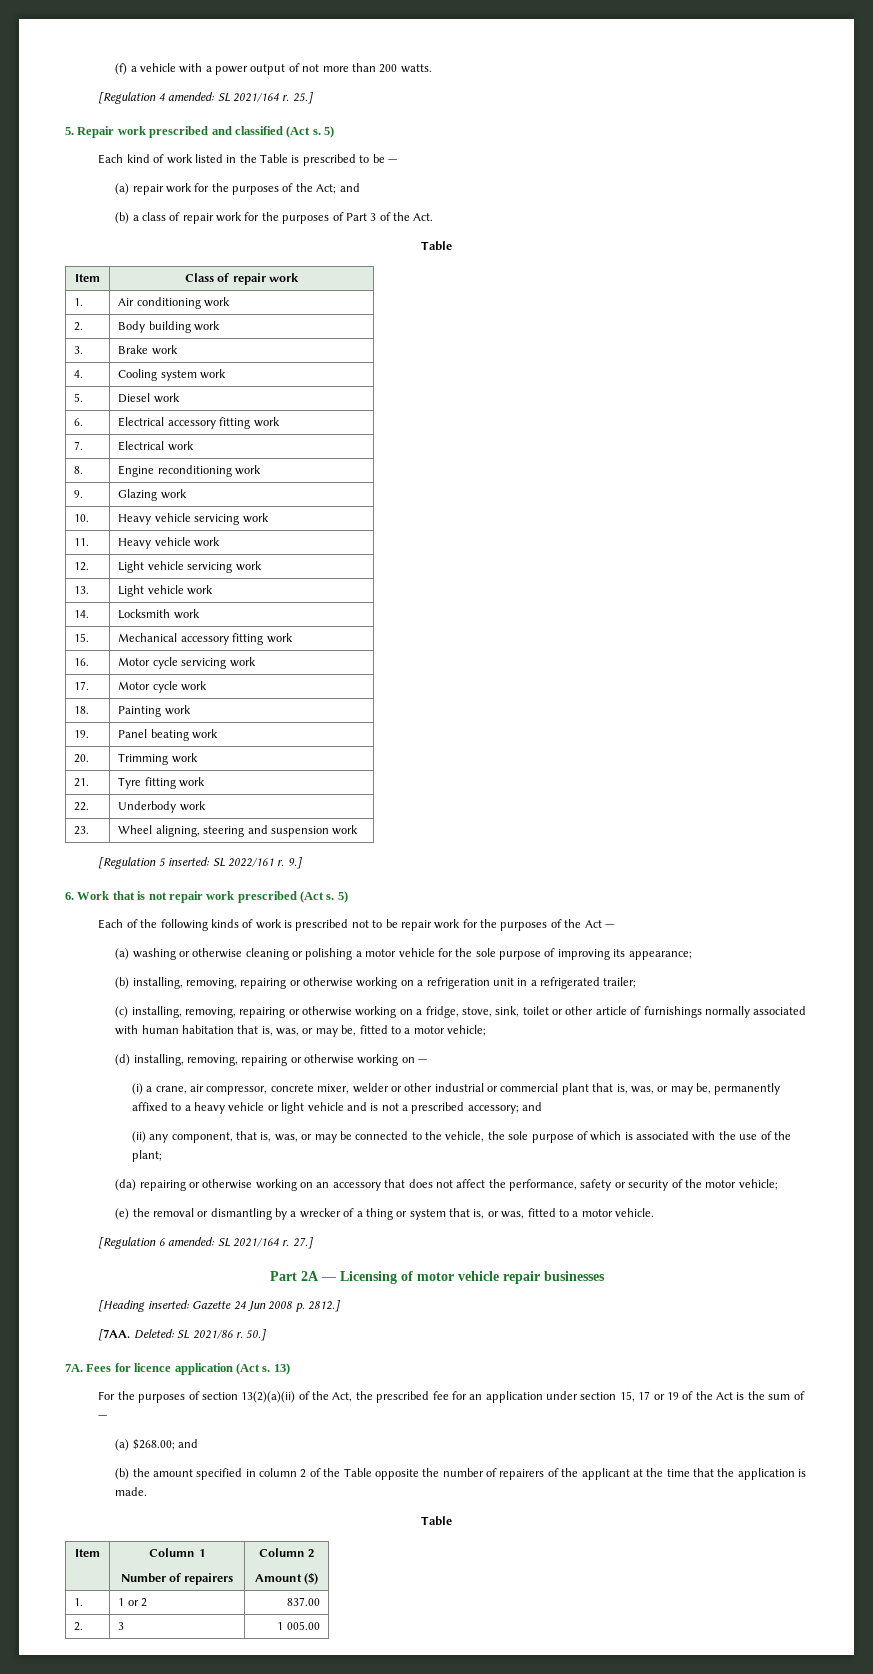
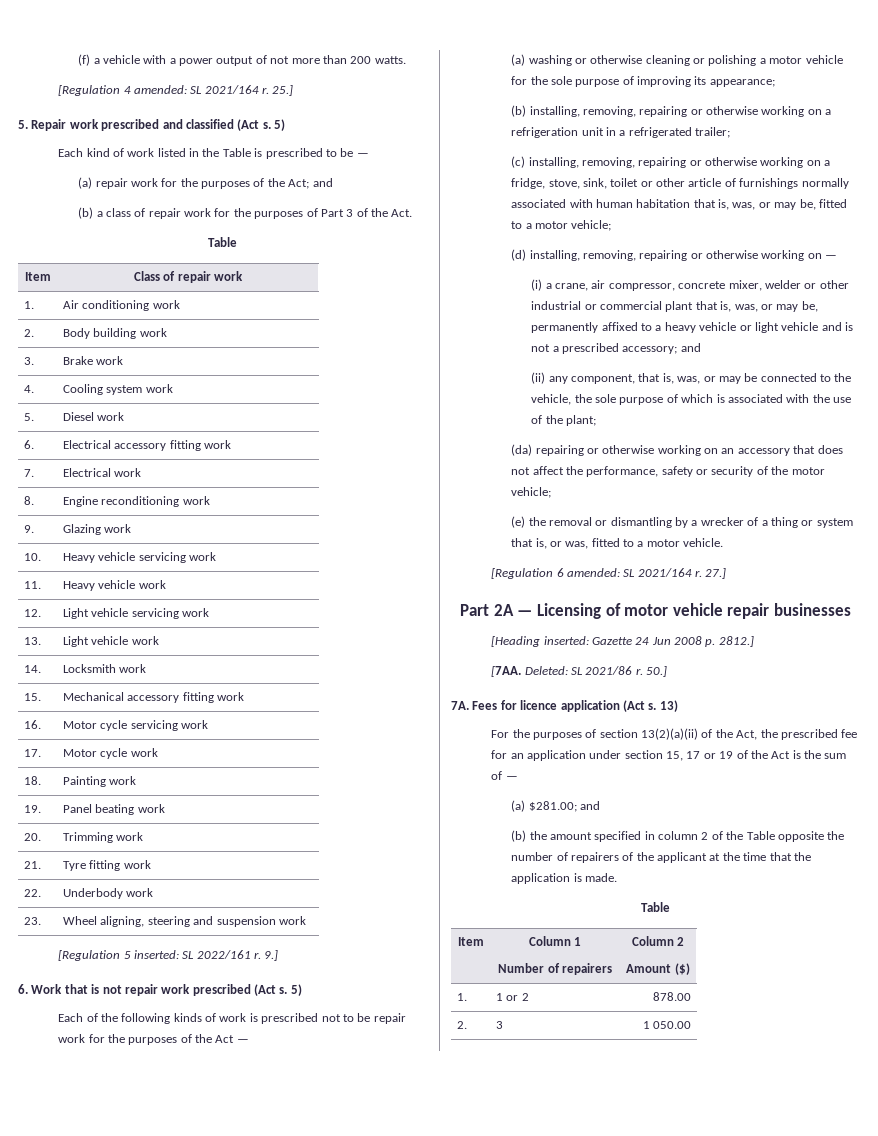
- (a) $268.00; and
+ (a) $281.00; and
- 1. | 1 or 2 | 837.00
+ 1. | 1 or 2 | 878.00
- 2. | 3 | 1 005.00
+ 2. | 3 | 1 050.00

